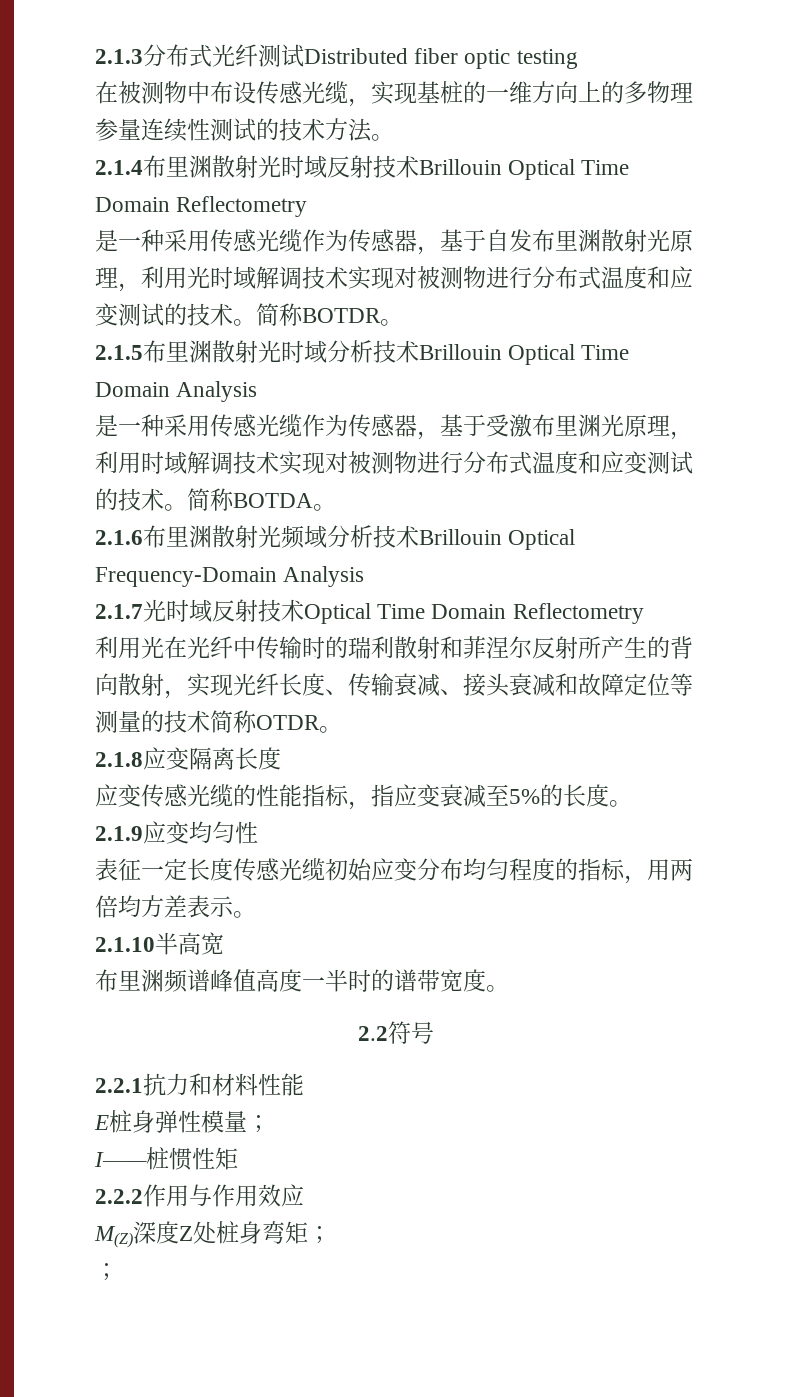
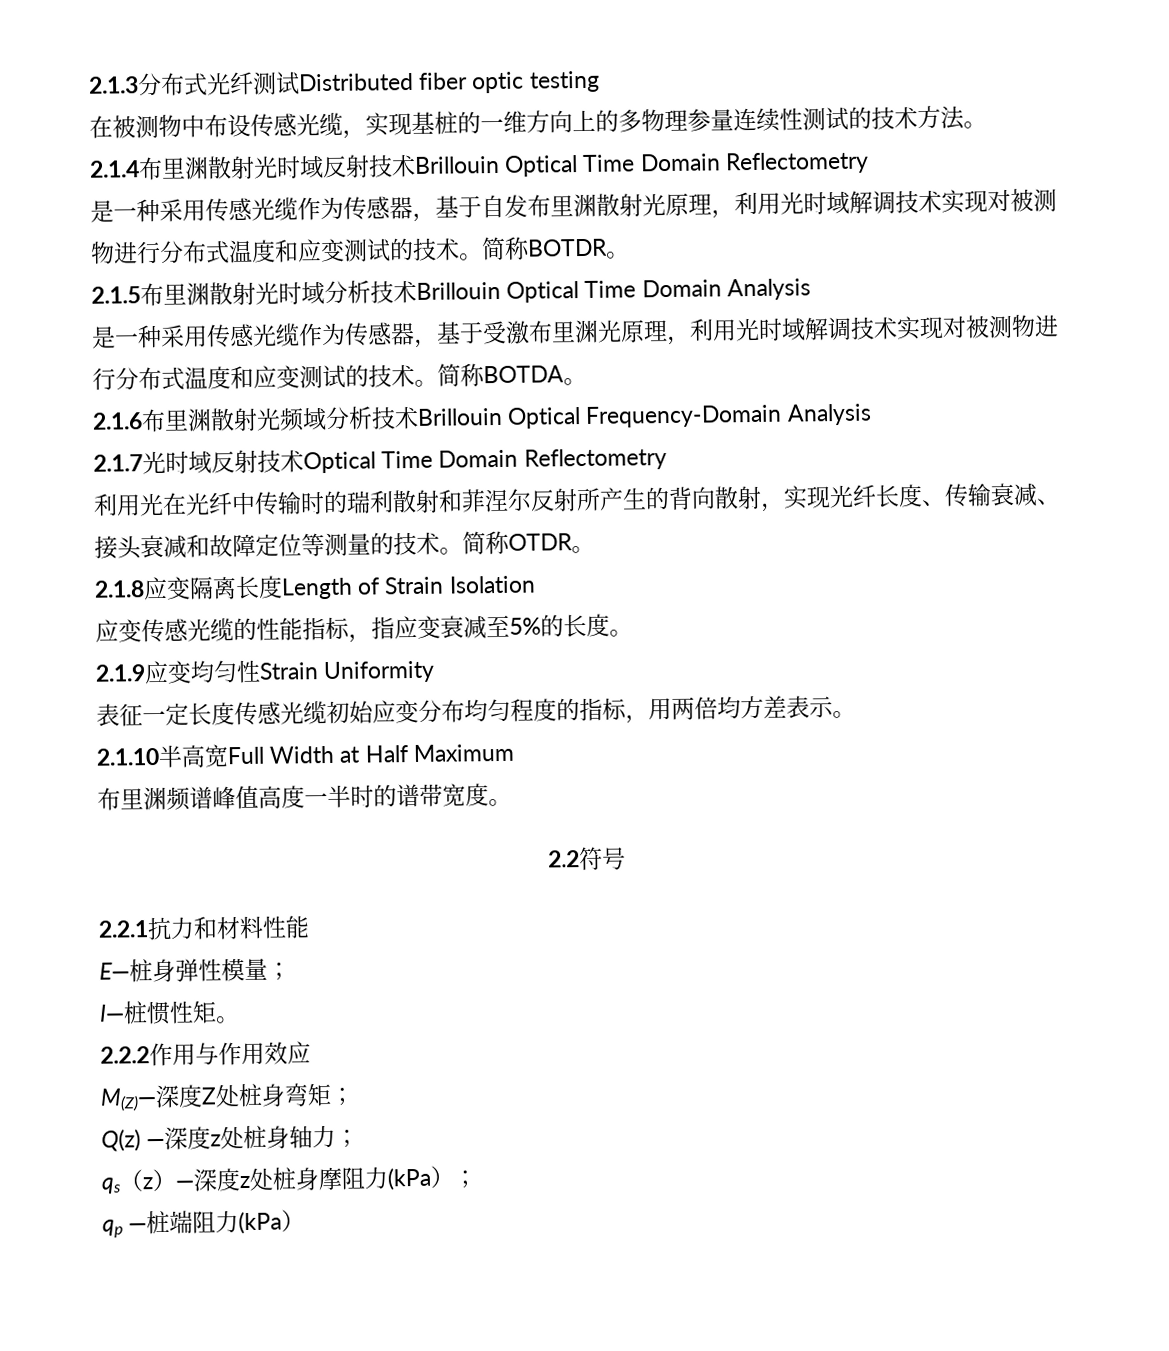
- 是一种采用传感光缆作为传感器，基于受激布里渊光原理，利用时域解调技术实现对被测物进行分布式温度和应变测试的技术。
+ 是一种采用传感光缆作为传感器，基于受激布里渊光原理，利用光时域解调技术实现对被测物进行分布式温度和应变测试的技术。
- 利用光在光纤中传输时的瑞利散射和菲涅尔反射所产生的背向散射，实现光纤长度、传输衰减、接头衰减和故障定位等测量的技术简称OTDR。
+ 利用光在光纤中传输时的瑞利散射和菲涅尔反射所产生的背向散射，实现光纤长度、传输衰减、接头衰减和故障定位等测量的技术。简称OTDR。
- 2.1.8应变隔离长度
+ 2.1.8应变隔离长度Length of Strain Isolation
- 2.1.9应变均匀性
+ 2.1.9应变均匀性Strain Uniformity
- 2.1.10半高宽
+ 2.1.10半高宽Full Width at Half Maximum
- E桩身弹性模量；
+ E—桩身弹性模量；
- I——桩惯性矩
+ I—桩惯性矩。
- M(Z)深度Z处桩身弯矩；
- ；
+ M(Z)—深度Z处桩身弯矩；
+ Q(z) —深度z处桩身轴力；
+ qs（z）—深度z处桩身摩阻力(kPa）；
+ qp —桩端阻力(kPa）

